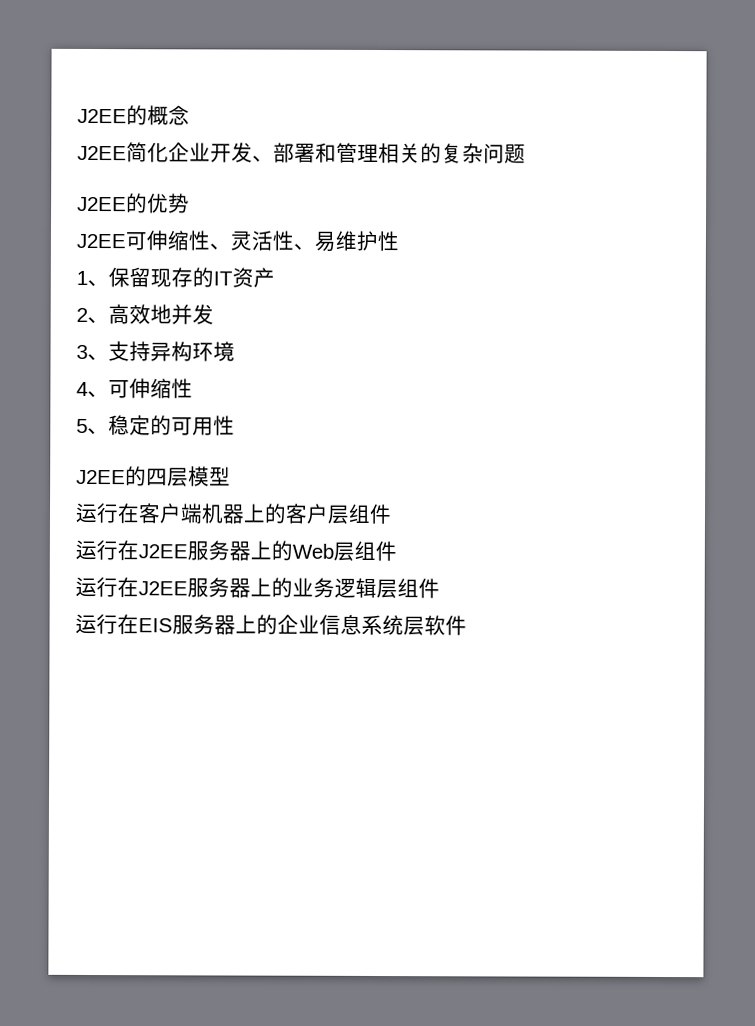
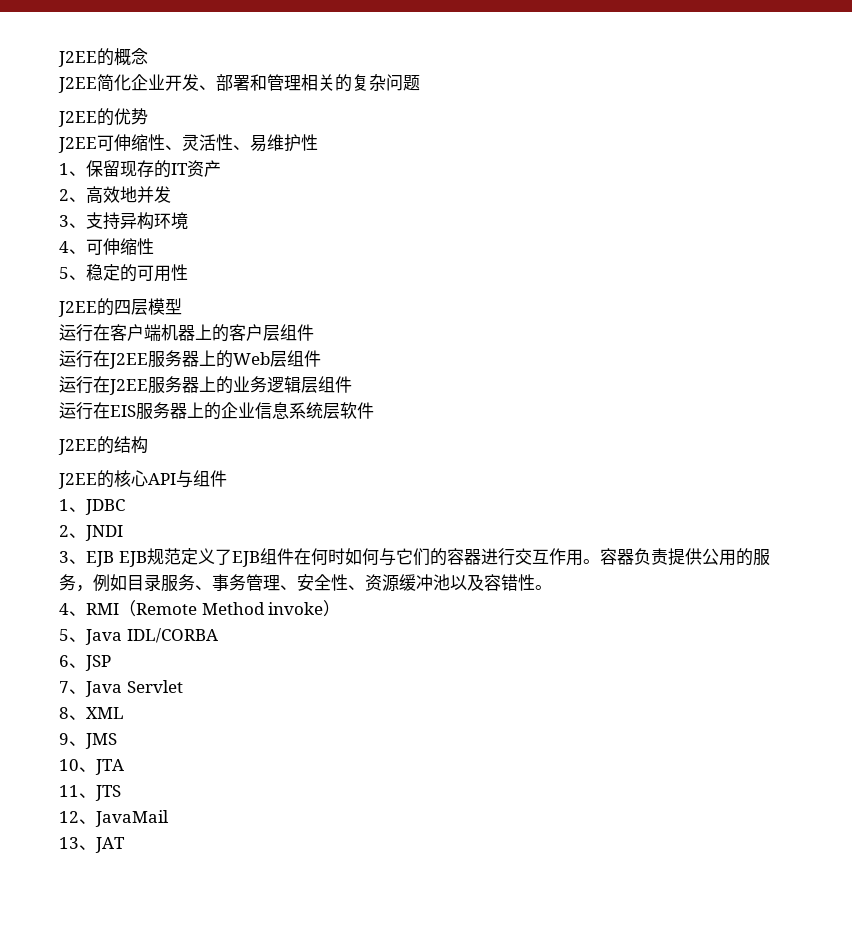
+ J2EE的结构
+ J2EE的核心API与组件
+ 1、JDBC
+ 2、JNDI
+ 3、EJB EJB规范定义了EJB组件在何时如何与它们的容器进行交互作用。容器负责提供公用的服务，例如目录服务、事务管理、安全性、资源缓冲池以及容错性。
+ 4、RMI（Remote Method invoke）
+ 5、Java IDL/CORBA
+ 6、JSP
+ 7、Java Servlet
+ 8、XML
+ 9、JMS
+ 10、JTA
+ 11、JTS
+ 12、JavaMail
+ 13、JAT

